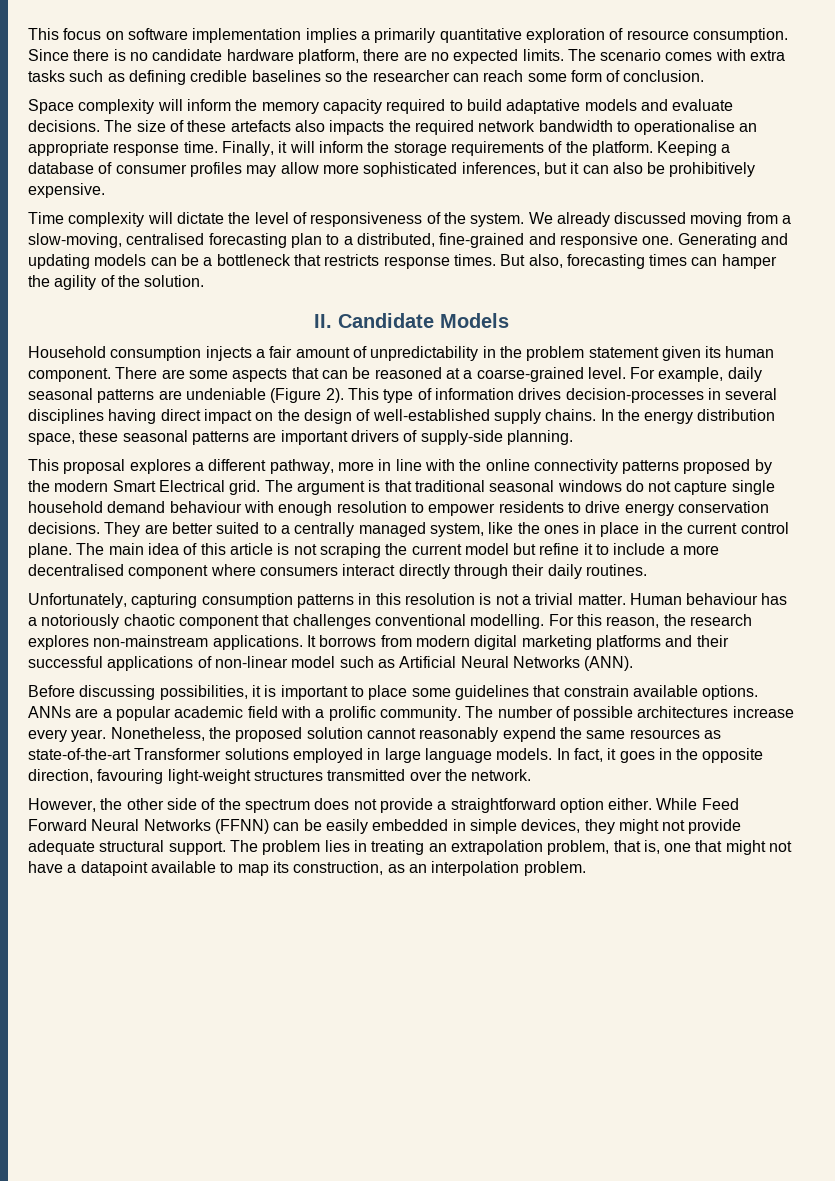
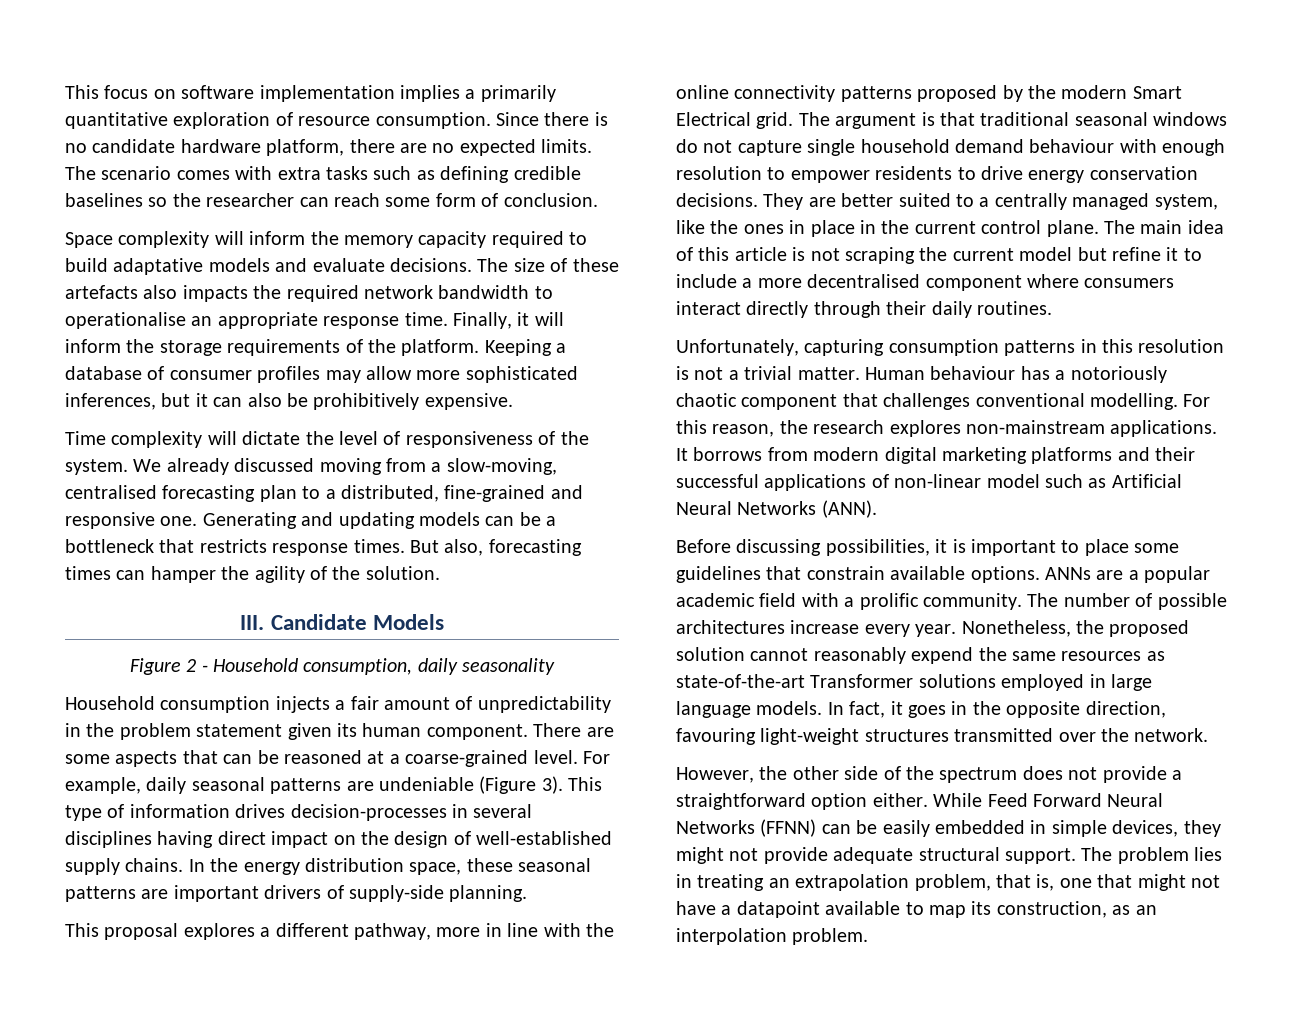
- II. Candidate Models
+ III. Candidate Models
+ Figure 2 - Household consumption, daily seasonality
- For example, daily seasonal patterns are undeniable (Figure 2).
+ For example, daily seasonal patterns are undeniable (Figure 3).

